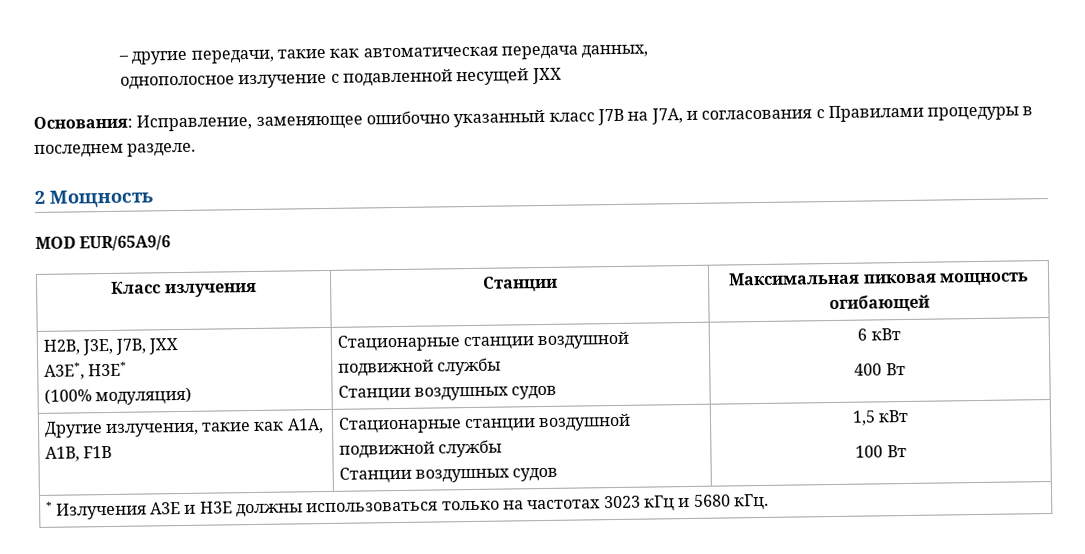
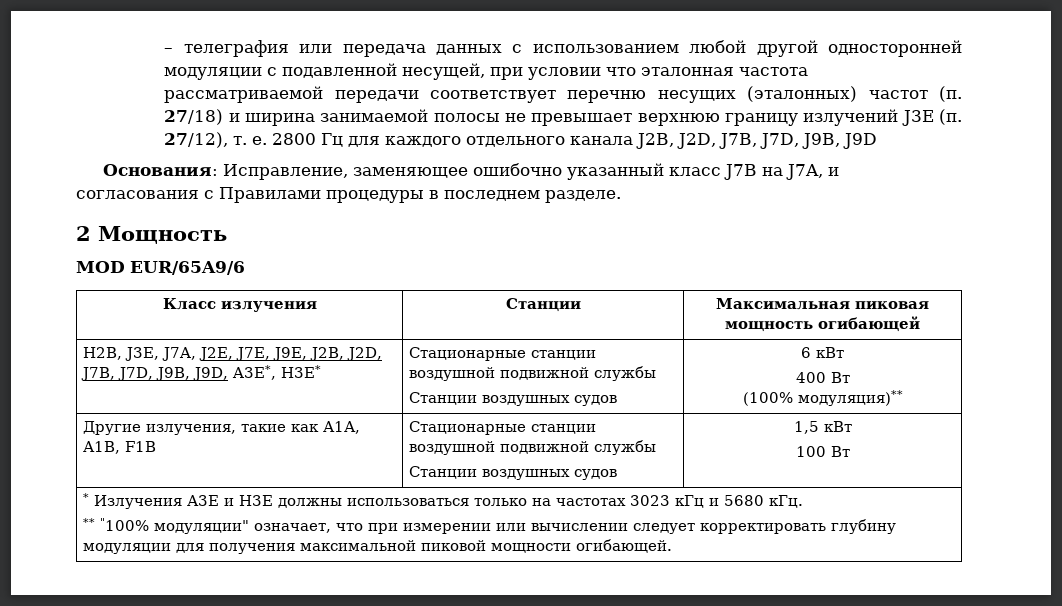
- – другие передачи, такие как автоматическая передача данных,
- однополосное излучение с подавленной несущей JXX
+ – телеграфия или передача данных с использованием любой другой односторонней модуляции с подавленной несущей, при условии что эталонная частота рассматриваемой передачи соответствует перечню несущих (эталонных) частот (п. 27/18) и ширина занимаемой полосы не превышает верхнюю границу излучений J3E (п. 27/12), т. е. 2800 Гц для каждого отдельного канала J2B, J2D, J7B, J7D, J9B, J9D
- H2B, J3E, J7B, JXX
- A3E*, H3E*
- (100% модуляция) | Стационарные станции воздушной подвижной службы
+ H2B, J3E, J7A, J2E, J7E, J9E, J2B, J2D, J7B, J7D, J9B, J9D, A3E*, H3E* | Стационарные станции воздушной подвижной службы
  Станции воздушных судов | 6 кВт
  400 Вт
+ (100% модуляция)**
  * Излучения А3Е и Н3Е должны использоваться только на частотах 3023 кГц и 5680 кГц.
+ ** "100% модуляции" означает, что при измерении или вычислении следует корректировать глубину модуляции для получения максимальной пиковой мощности огибающей.

